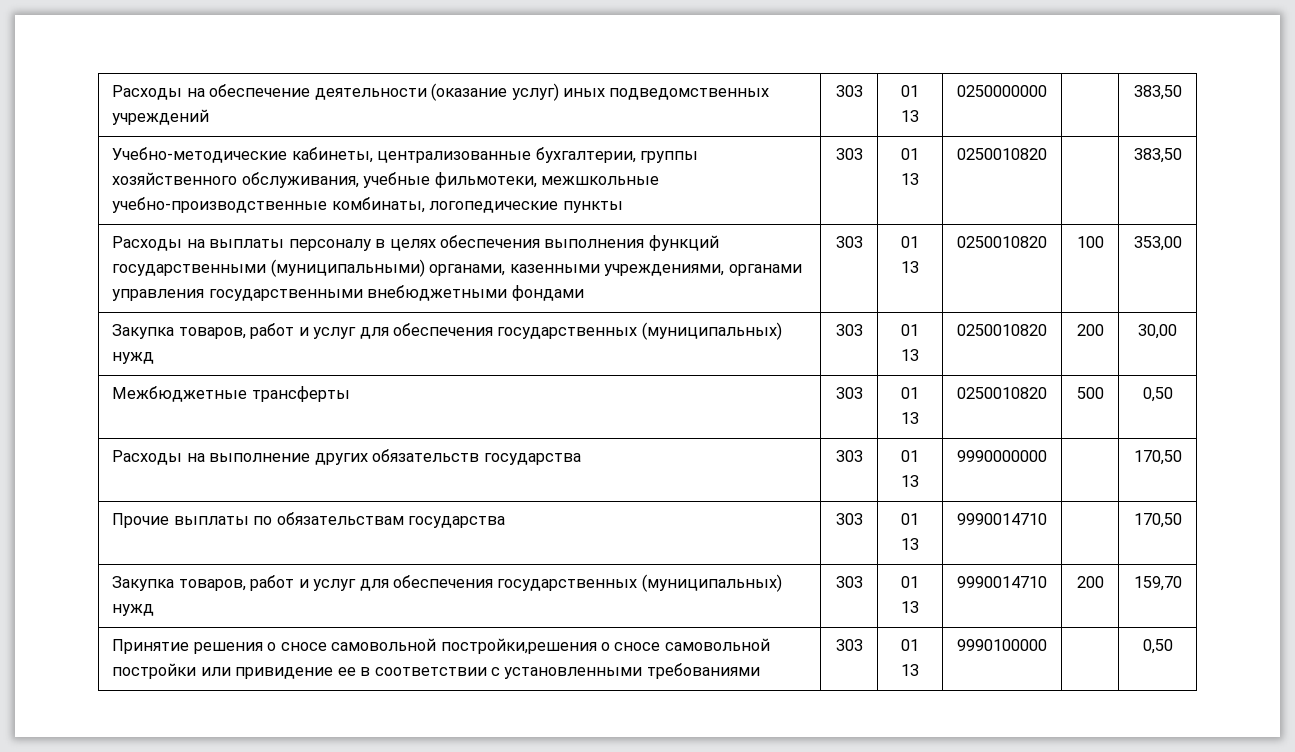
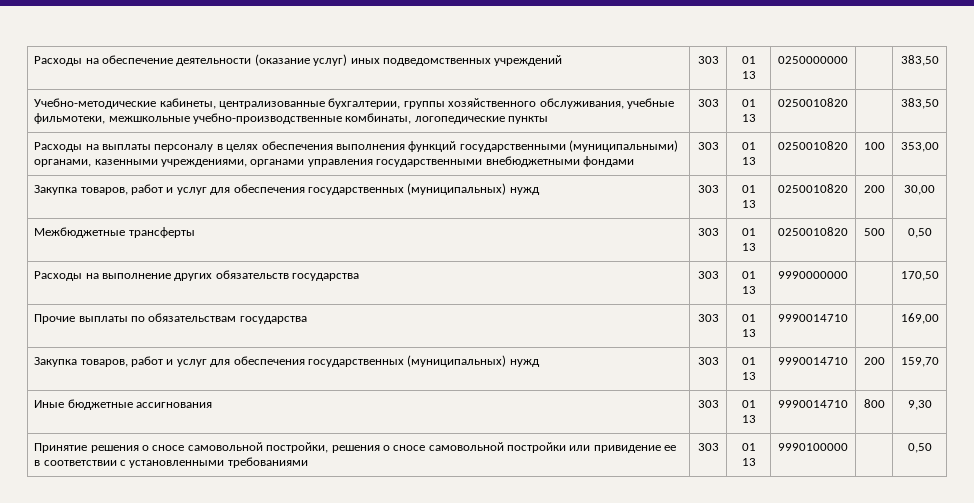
- Прочие выплаты по обязательствам государства | 303 | 01 13 | 9990014710 | | 170,50
+ Прочие выплаты по обязательствам государства | 303 | 01 13 | 9990014710 | | 169,00
+ Иные бюджетные ассигнования | 303 | 01 13 | 9990014710 | 800 | 9,30
- Принятие решения о сносе самовольной постройки,решения о сносе самовольной постройки или привидение ее в соответствии с установленными требованиями | 303 | 01 13 | 9990100000 | | 0,50
+ Принятие решения о сносе самовольной постройки, решения о сносе самовольной постройки или привидение ее в соответствии с установленными требованиями | 303 | 01 13 | 9990100000 | | 0,50

